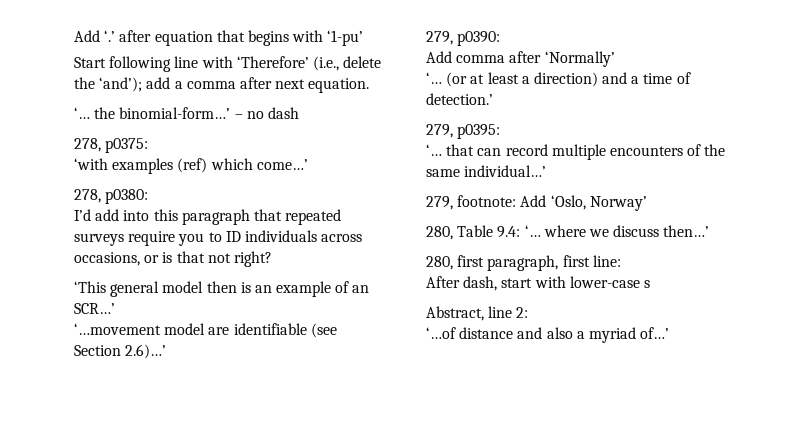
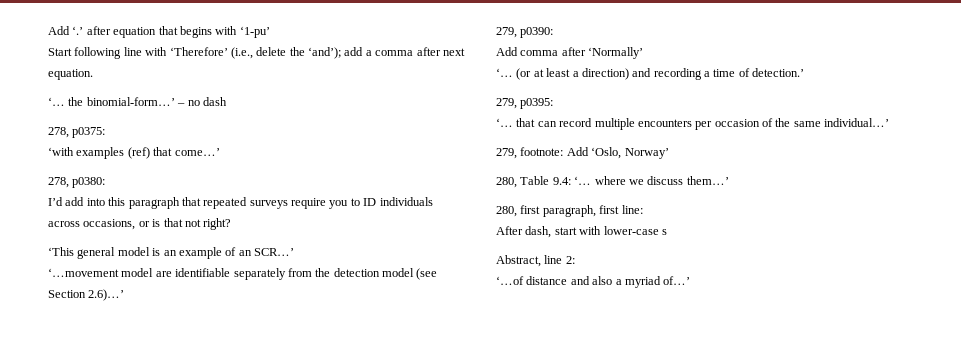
- ‘with examples (ref) which come…’
+ ‘with examples (ref) that come…’
- ‘This general model then is an example of an SCR…’
+ ‘This general model is an example of an SCR…’
- ‘…movement model are identifiable (see Section 2.6)…’
+ ‘…movement model are identifiable separately from the detection model (see Section 2.6)…’
- (or at least a direction) and a time of detection.’
+ (or at least a direction) and recording a time of detection.’
- ‘… that can record multiple encounters of the same individual…’
+ ‘… that can record multiple encounters per occasion of the same individual…’
- 280, Table 9.4: ‘… where we discuss then…’
+ 280, Table 9.4: ‘… where we discuss them…’

